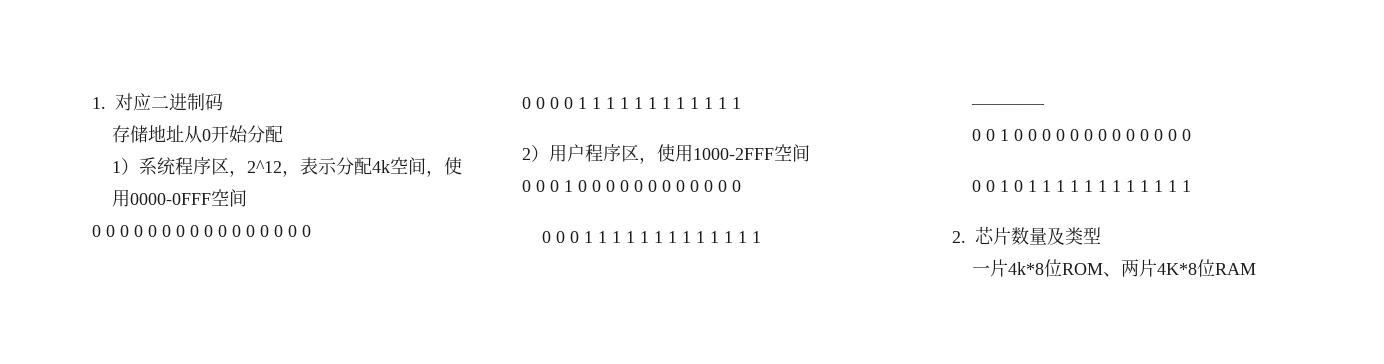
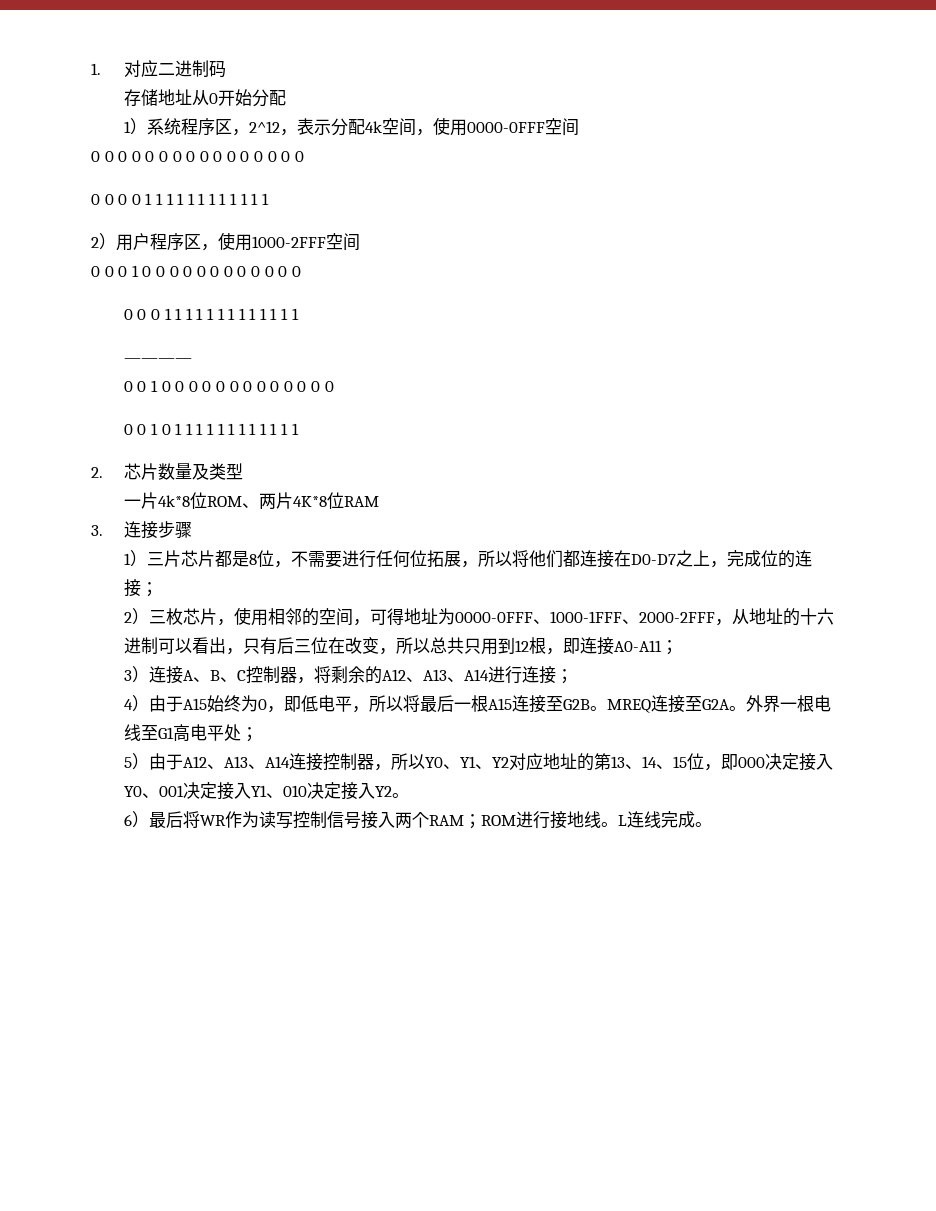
+ 3.连接步骤
+ 1）三片芯片都是8位，不需要进行任何位拓展，所以将他们都连接在D0-D7之上，完成位的连接；
+ 2）三枚芯片，使用相邻的空间，可得地址为0000-0FFF、1000-1FFF、2000-2FFF，从地址的十六进制可以看出，只有后三位在改变，所以总共只用到12根，即连接A0-A11；
+ 3）连接A、B、C控制器，将剩余的A12、A13、A14进行连接；
+ 4）由于A15始终为0，即低电平，所以将最后一根A15连接至G2B。MREQ连接至G2A。外界一根电线至G1高电平处；
+ 5）由于A12、A13、A14连接控制器，所以Y0、Y1、Y2对应地址的第13、14、15位，即000决定接入Y0、001决定接入Y1、010决定接入Y2。
+ 6）最后将WR作为读写控制信号接入两个RAM；ROM进行接地线。L连线完成。

